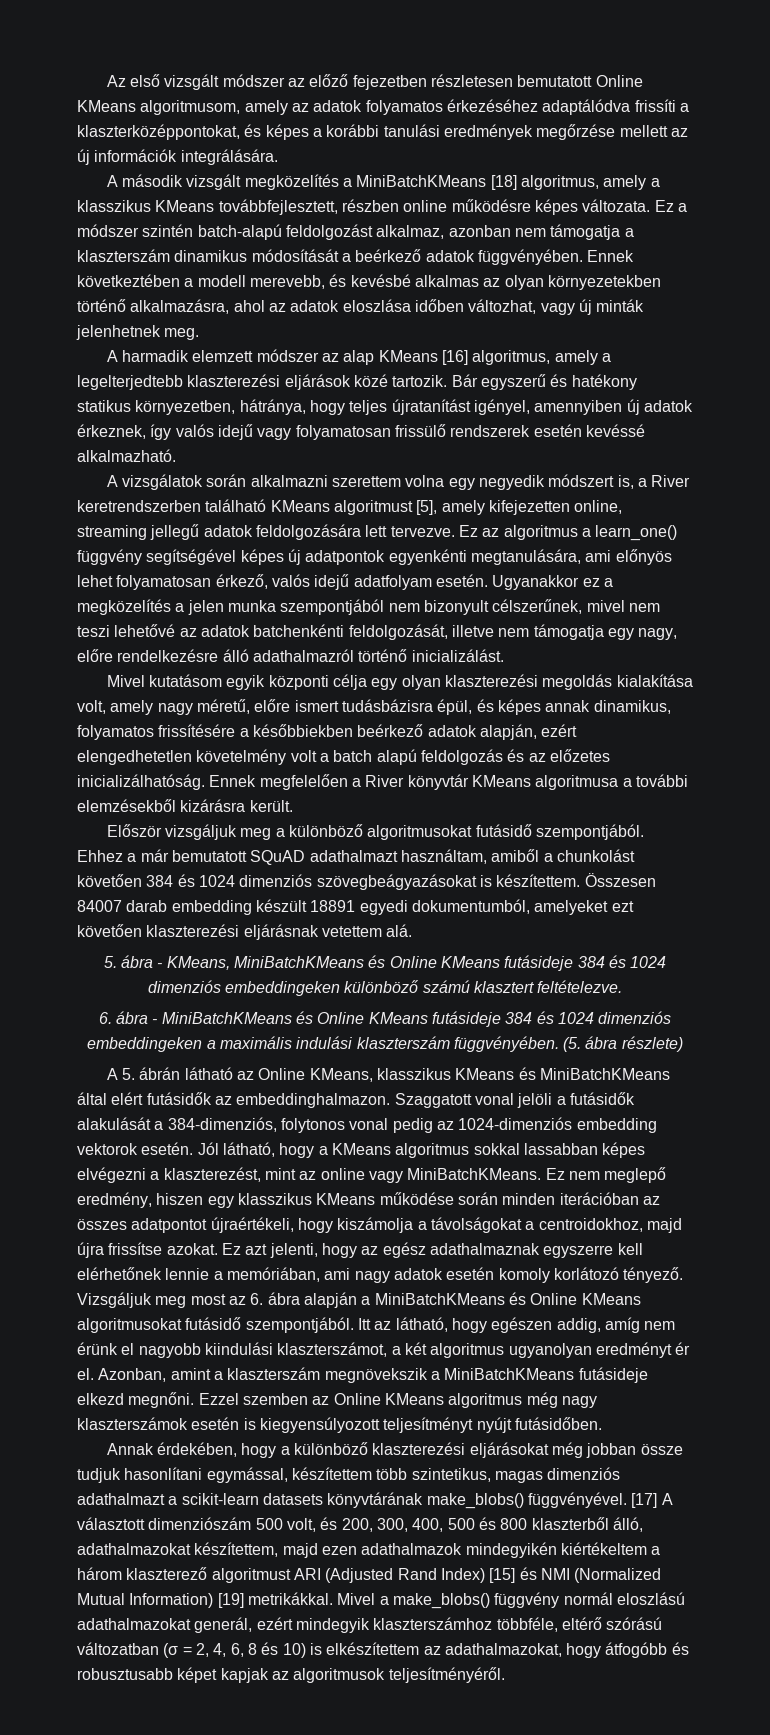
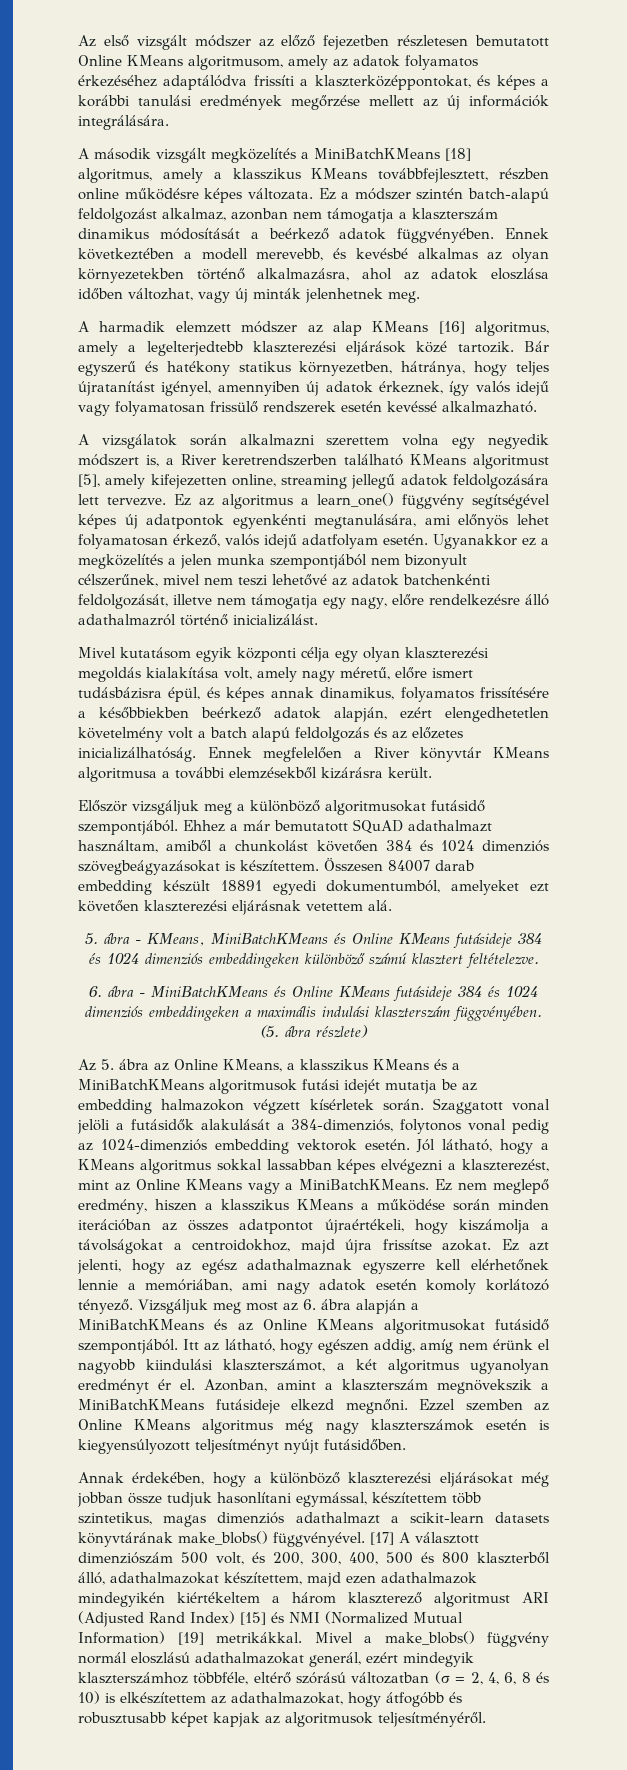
- A 5. ábrán látható az Online KMeans, klasszikus KMeans és MiniBatchKMeans által elért futásidők az embeddinghalmazon.
+ Az 5. ábra az Online KMeans, a klasszikus KMeans és a MiniBatchKMeans algoritmusok futási idejét mutatja be az embedding halmazokon végzett kísérletek során.
- Jól látható, hogy a KMeans algoritmus sokkal lassabban képes elvégezni a klaszterezést, mint az online vagy MiniBatchKMeans.
+ Jól látható, hogy a KMeans algoritmus sokkal lassabban képes elvégezni a klaszterezést, mint az Online KMeans vagy a MiniBatchKMeans.
- Ez nem meglepő eredmény, hiszen egy klasszikus KMeans működése során minden iterációban az összes adatpontot újraértékeli, hogy kiszámolja a távolságokat a centroidokhoz, majd újra frissítse azokat.
+ Ez nem meglepő eredmény, hiszen a klasszikus KMeans a működése során minden iterációban az összes adatpontot újraértékeli, hogy kiszámolja a távolságokat a centroidokhoz, majd újra frissítse azokat.
- Vizsgáljuk meg most az 6. ábra alapján a MiniBatchKMeans és Online KMeans algoritmusokat futásidő szempontjából.
+ Vizsgáljuk meg most az 6. ábra alapján a MiniBatchKMeans és az Online KMeans algoritmusokat futásidő szempontjából.

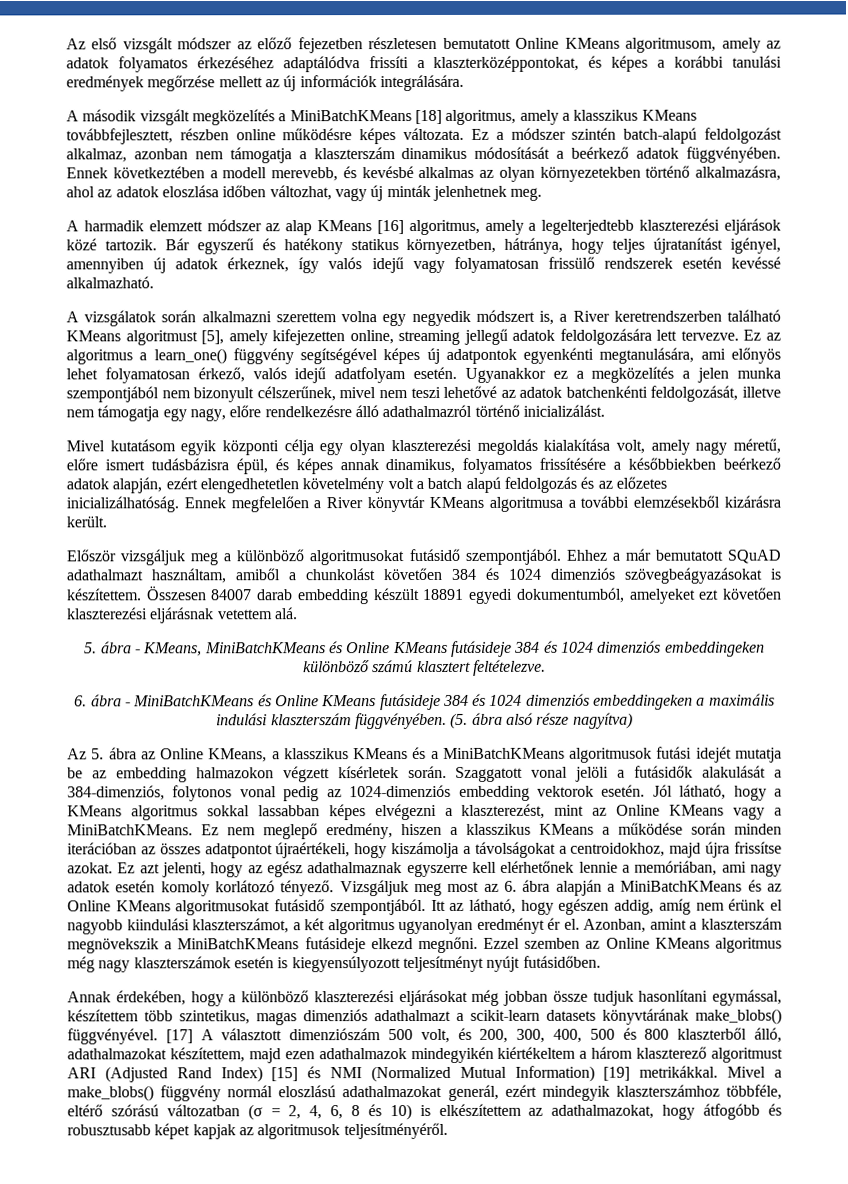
- (5. ábra részlete)
+ (5. ábra alsó része nagyítva)

